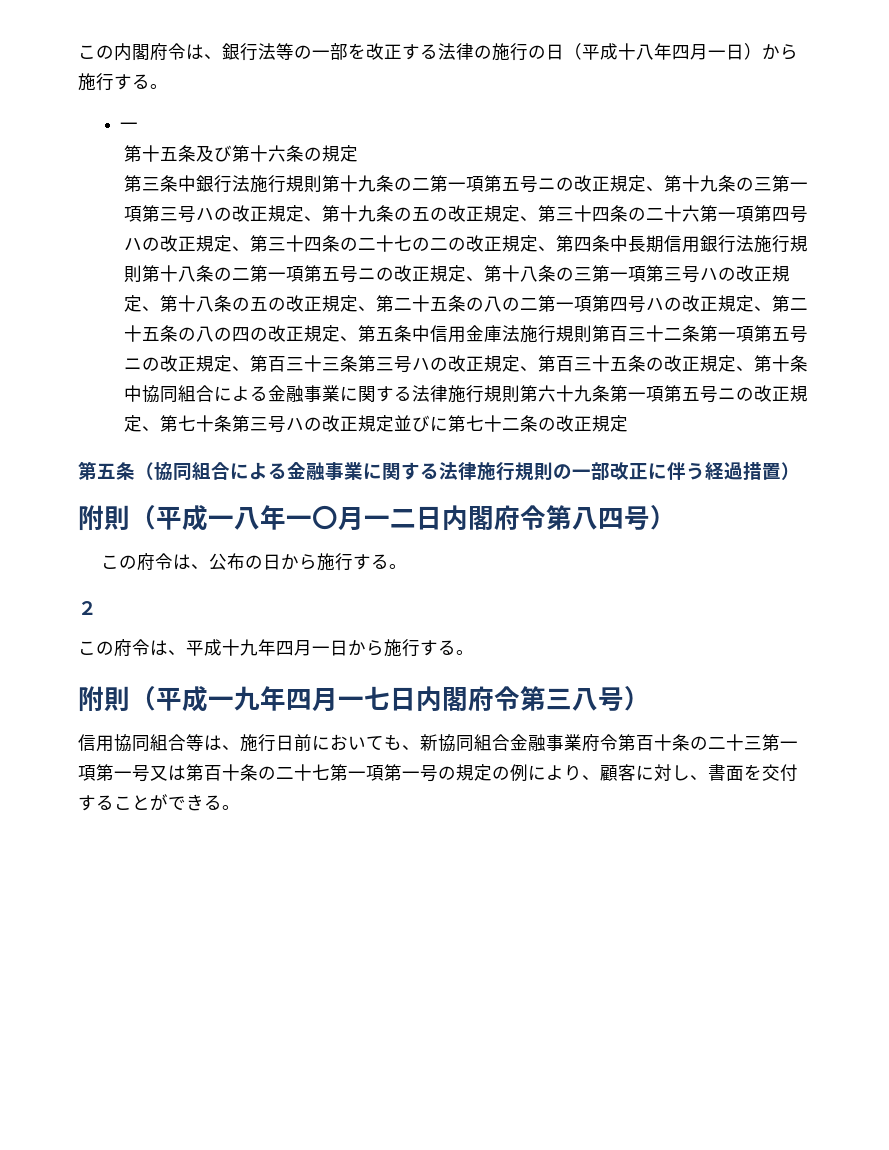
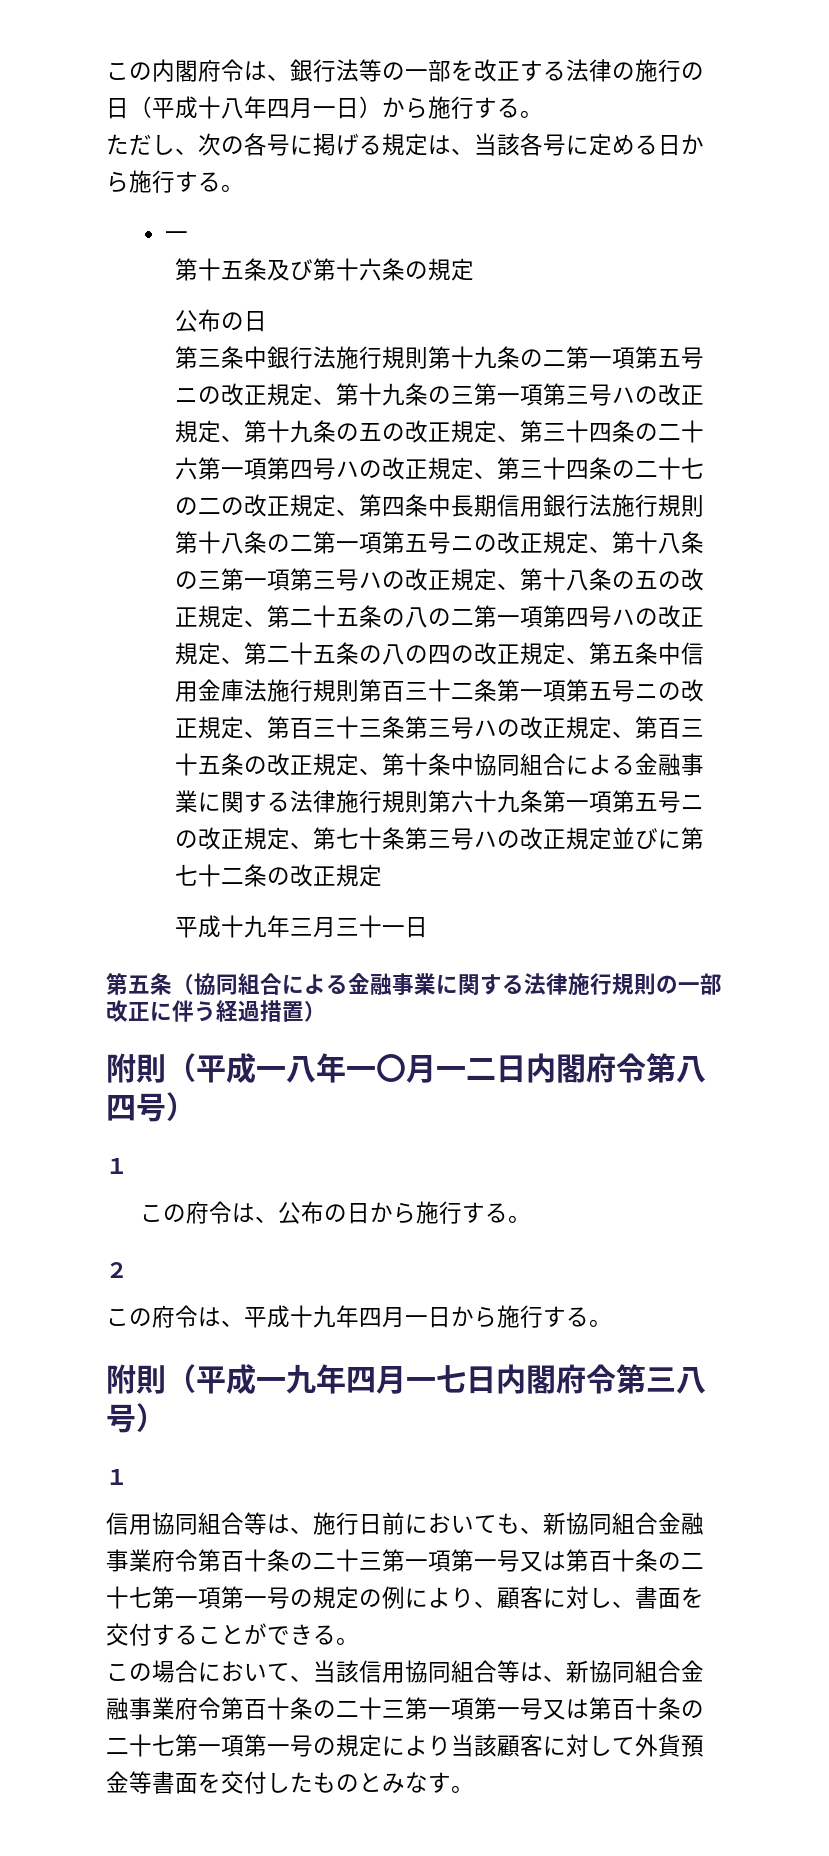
+ ただし、次の各号に掲げる規定は、当該各号に定める日から施行する。
  第十五条及び第十六条の規定
+ 公布の日
+ 平成十九年三月三十一日
  附則（平成一八年一〇月一二日内閣府令第八四号）
+ １
  附則（平成一九年四月一七日内閣府令第三八号）
+ １
+ この場合において、当該信用協同組合等は、新協同組合金融事業府令第百十条の二十三第一項第一号又は第百十条の二十七第一項第一号の規定により当該顧客に対して外貨預金等書面を交付したものとみなす。

